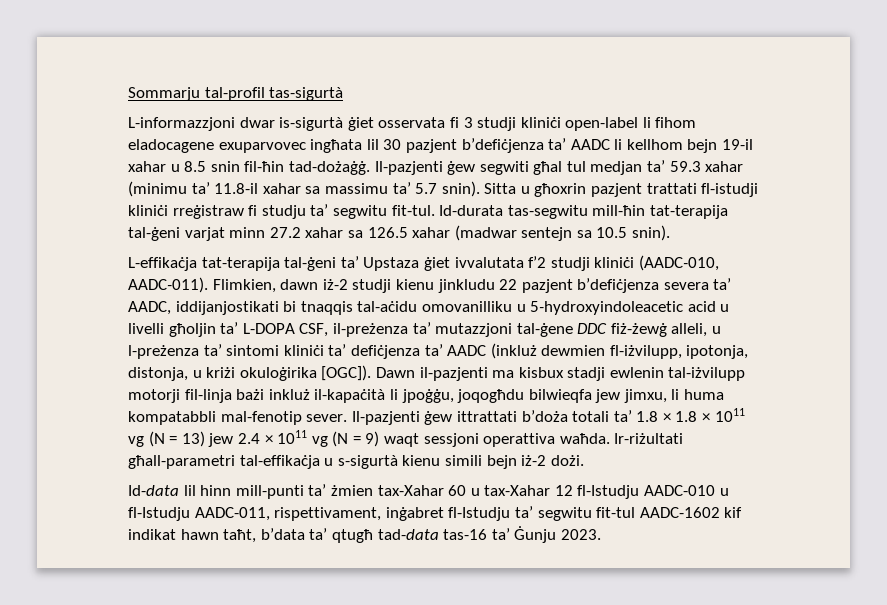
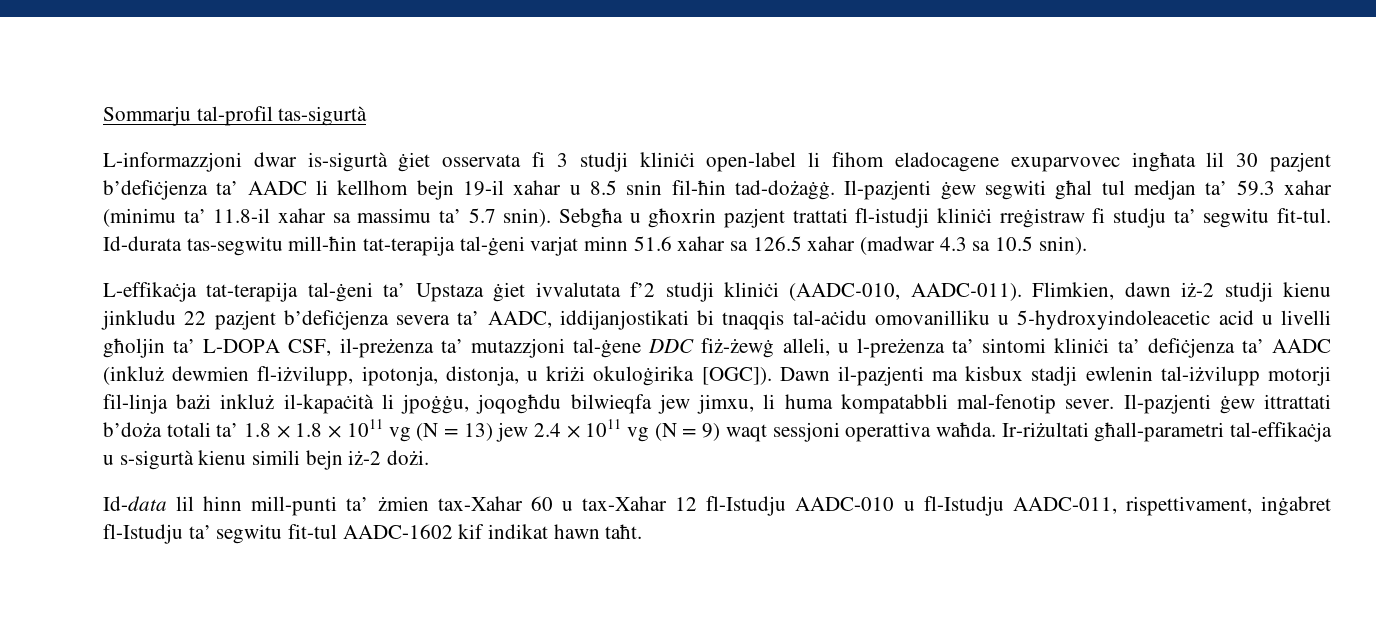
- Sitta u għoxrin pazjent trattati fl-istudji kliniċi rreġistraw fi studju ta’ segwitu fit-tul.
+ Sebgħa u għoxrin pazjent trattati fl-istudji kliniċi rreġistraw fi studju ta’ segwitu fit-tul.
- Id-durata tas-segwitu mill-ħin tat-terapija tal-ġeni varjat minn 27.2 xahar sa 126.5 xahar (madwar sentejn sa 10.5 snin).
+ Id-durata tas-segwitu mill-ħin tat-terapija tal-ġeni varjat minn 51.6 xahar sa 126.5 xahar (madwar 4.3 sa 10.5 snin).
- Id-data lil hinn mill-punti ta’ żmien tax-Xahar 60 u tax-Xahar 12 fl-Istudju AADC-010 u fl-Istudju AADC-011, rispettivament, inġabret fl-Istudju ta’ segwitu fit-tul AADC-1602 kif indikat hawn taħt, b’data ta’ qtugħ tad-data tas-16 ta’ Ġunju 2023.
+ Id-data lil hinn mill-punti ta’ żmien tax-Xahar 60 u tax-Xahar 12 fl-Istudju AADC-010 u fl-Istudju AADC-011, rispettivament, inġabret fl-Istudju ta’ segwitu fit-tul AADC-1602 kif indikat hawn taħt.

